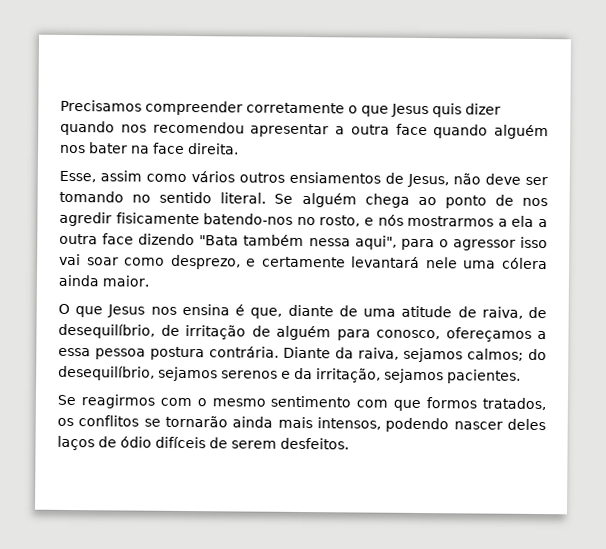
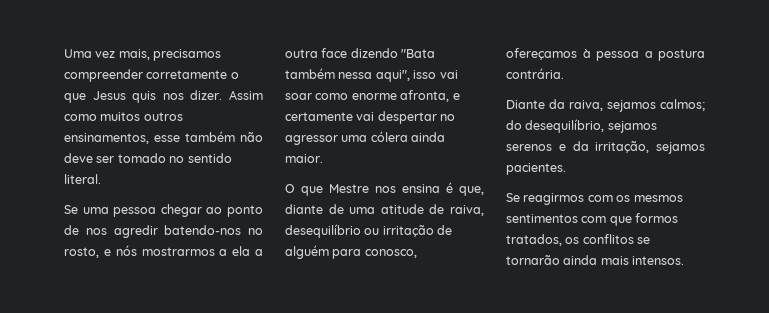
- Precisamos compreender corretamente o que Jesus quis dizer quando nos recomendou apresentar a outra face quando alguém nos bater na face direita.
- Esse, assim como vários outros ensiamentos de Jesus, não deve ser tomando no sentido literal. Se alguém chega ao ponto de nos agredir fisicamente batendo-nos no rosto, e nós mostrarmos a ela a outra face dizendo "Bata também nessa aqui", para o agressor isso vai soar como desprezo, e certamente levantará nele uma cólera ainda maior.
+ Uma vez mais, precisamos compreender corretamente o que Jesus quis nos dizer. Assim como muitos outros ensinamentos, esse também não deve ser tomado no sentido literal.
+ Se uma pessoa chegar ao ponto de nos agredir batendo-nos no rosto, e nós mostrarmos a ela a outra face dizendo "Bata também nessa aqui", isso vai soar como enorme afronta, e certamente vai despertar no agressor uma cólera ainda maior.
- O que Jesus nos ensina é que, diante de uma atitude de raiva, de desequilíbrio, de irritação de alguém para conosco, ofereçamos a essa pessoa postura contrária. Diante da raiva, sejamos calmos; do desequilíbrio, sejamos serenos e da irritação, sejamos pacientes.
+ O que Mestre nos ensina é que, diante de uma atitude de raiva, desequilíbrio ou irritação de alguém para conosco, ofereçamos à pessoa a postura contrária.
+ Diante da raiva, sejamos calmos; do desequilíbrio, sejamos serenos e da irritação, sejamos pacientes.
- Se reagirmos com o mesmo sentimento com que formos tratados, os conflitos se tornarão ainda mais intensos, podendo nascer deles laços de ódio difíceis de serem desfeitos.
+ Se reagirmos com os mesmos sentimentos com que formos tratados, os conflitos se tornarão ainda mais intensos.

